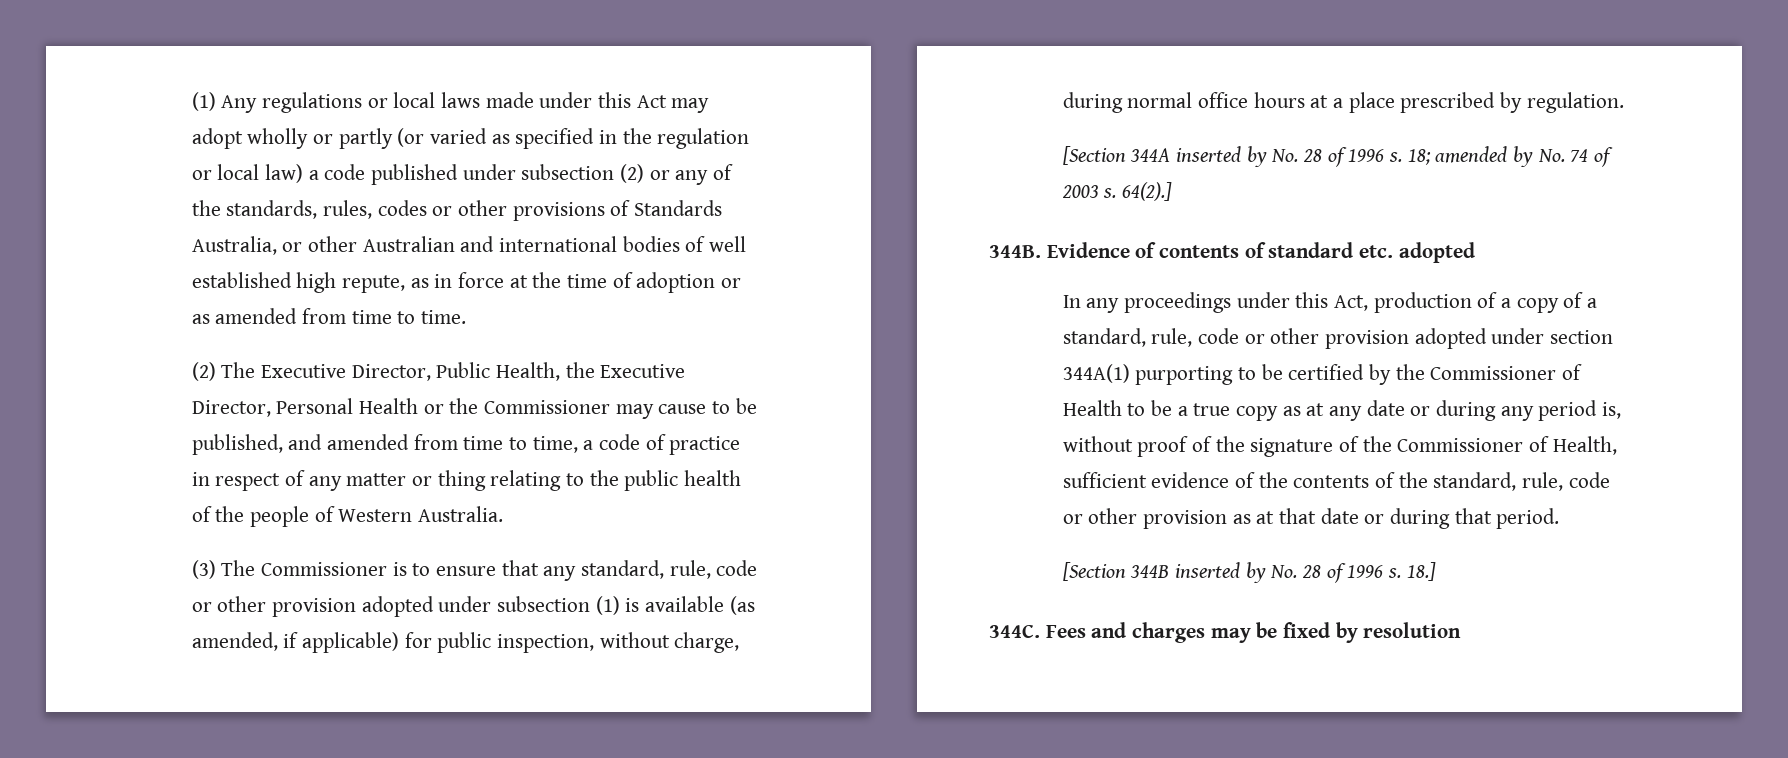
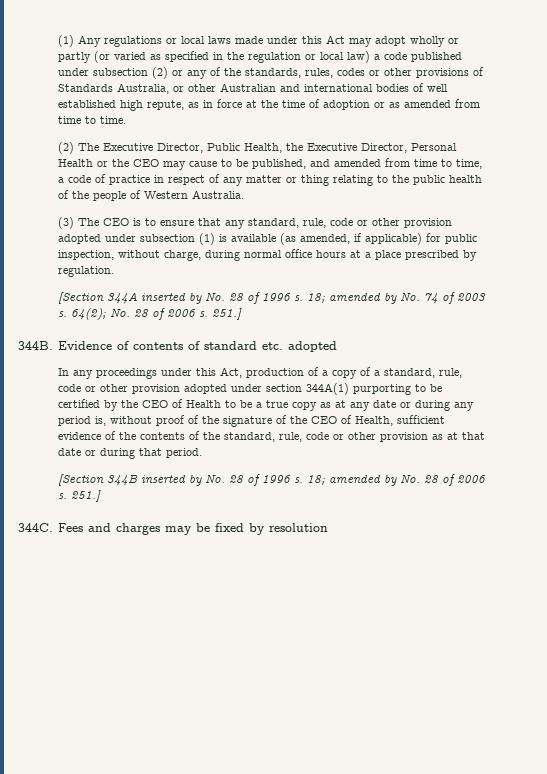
- (2) The Executive Director, Public Health, the Executive Director, Personal Health or the Commissioner may cause to be published, and amended from time to time, a code of practice in respect of any matter or thing relating to the public health of the people of Western Australia.
+ (2) The Executive Director, Public Health, the Executive Director, Personal Health or the CEO may cause to be published, and amended from time to time, a code of practice in respect of any matter or thing relating to the public health of the people of Western Australia.
- (3) The Commissioner is to ensure that any standard, rule, code or other provision adopted under subsection (1) is available (as amended, if applicable) for public inspection, without charge, during normal office hours at a place prescribed by regulation.
+ (3) The CEO is to ensure that any standard, rule, code or other provision adopted under subsection (1) is available (as amended, if applicable) for public inspection, without charge, during normal office hours at a place prescribed by regulation.
- 64(2).]
+ 64(2); No. 28 of 2006 s. 251.]
- In any proceedings under this Act, production of a copy of a standard, rule, code or other provision adopted under section 344A(1) purporting to be certified by the Commissioner of Health to be a true copy as at any date or during any period is, without proof of the signature of the Commissioner of Health, sufficient evidence of the contents of the standard, rule, code or other provision as at that date or during that period.
+ In any proceedings under this Act, production of a copy of a standard, rule, code or other provision adopted under section 344A(1) purporting to be certified by the CEO of Health to be a true copy as at any date or during any period is, without proof of the signature of the CEO of Health, sufficient evidence of the contents of the standard, rule, code or other provision as at that date or during that period.
- 18.]
+ 18; amended by No. 28 of 2006 s. 251.]

